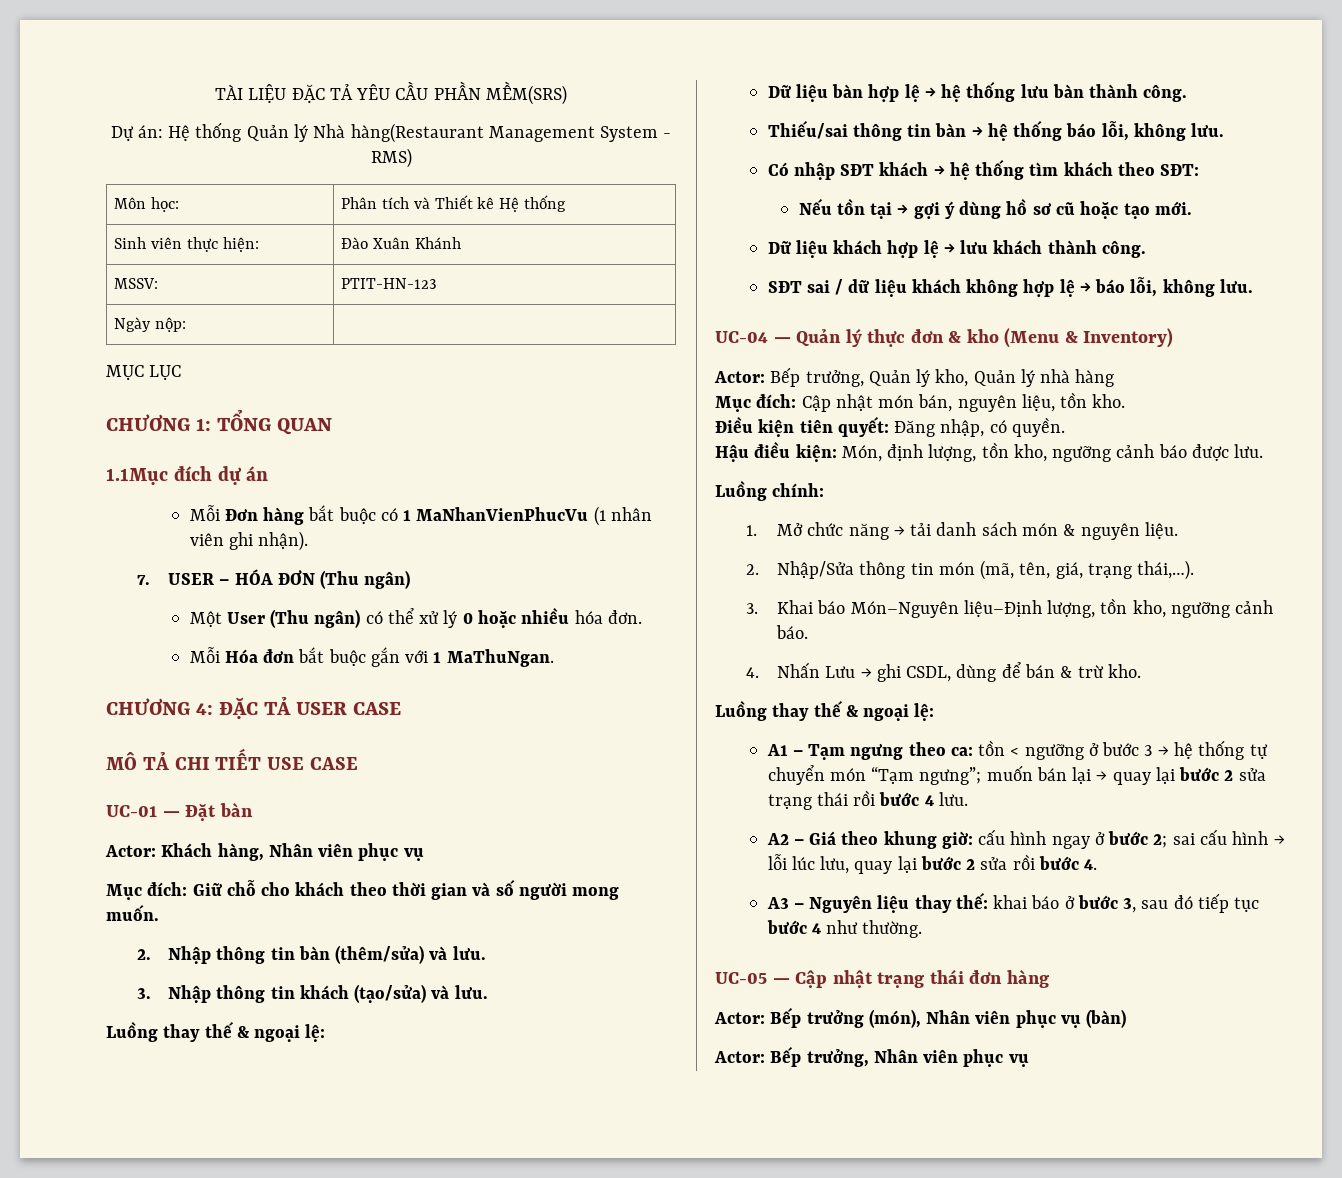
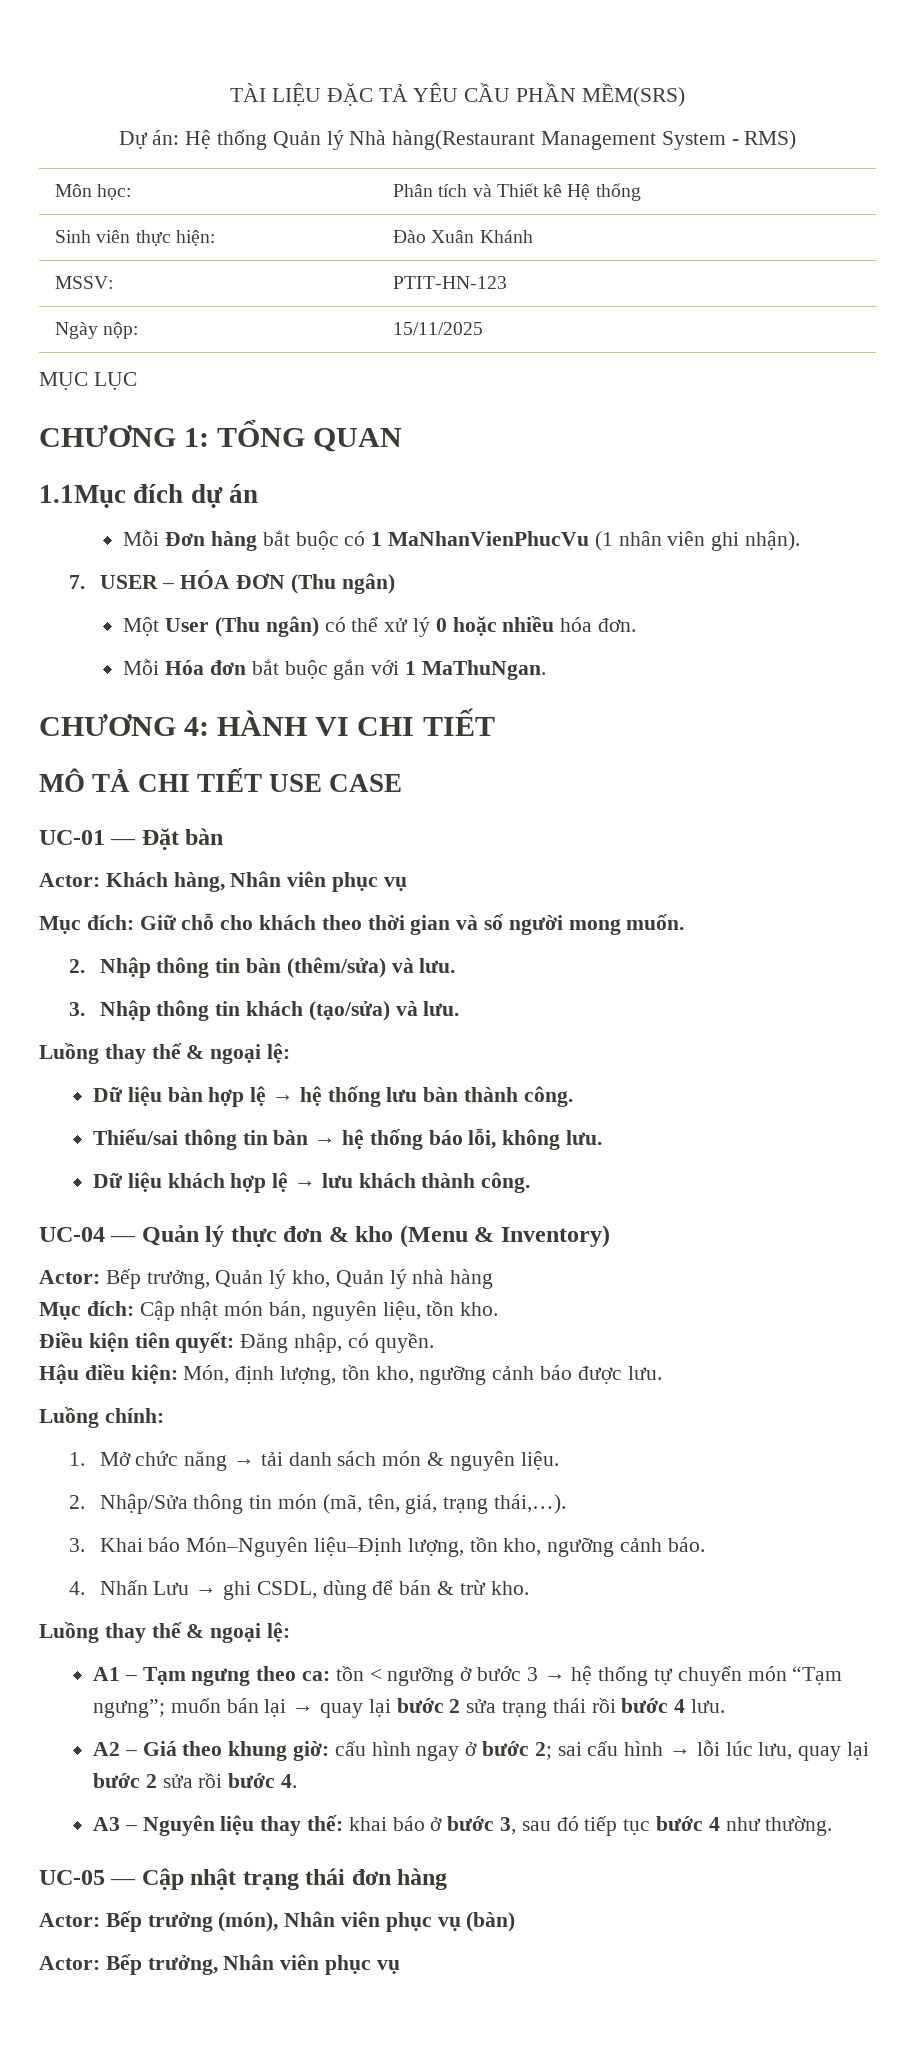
- Ngày nộp: |
+ Ngày nộp: | 15/11/2025
- CHƯƠNG 4: ĐẶC TẢ USER CASE
+ CHƯƠNG 4: HÀNH VI CHI TIẾT
- Có nhập SĐT khách → hệ thống tìm khách theo SĐT:
- Nếu tồn tại → gợi ý dùng hồ sơ cũ hoặc tạo mới.
- SĐT sai / dữ liệu khách không hợp lệ → báo lỗi, không lưu.

